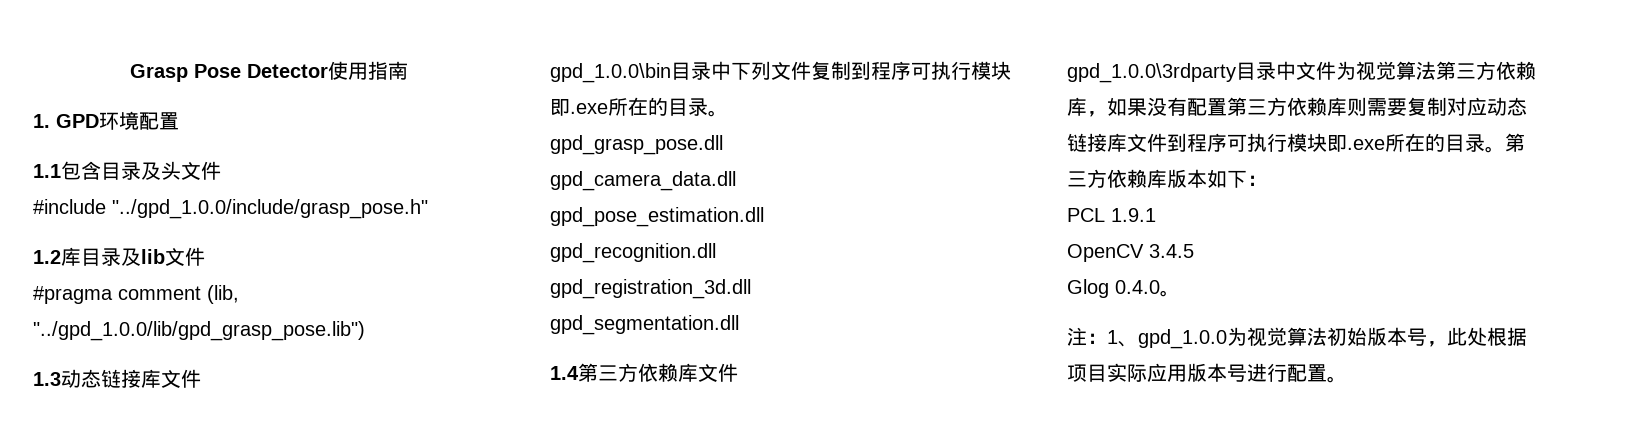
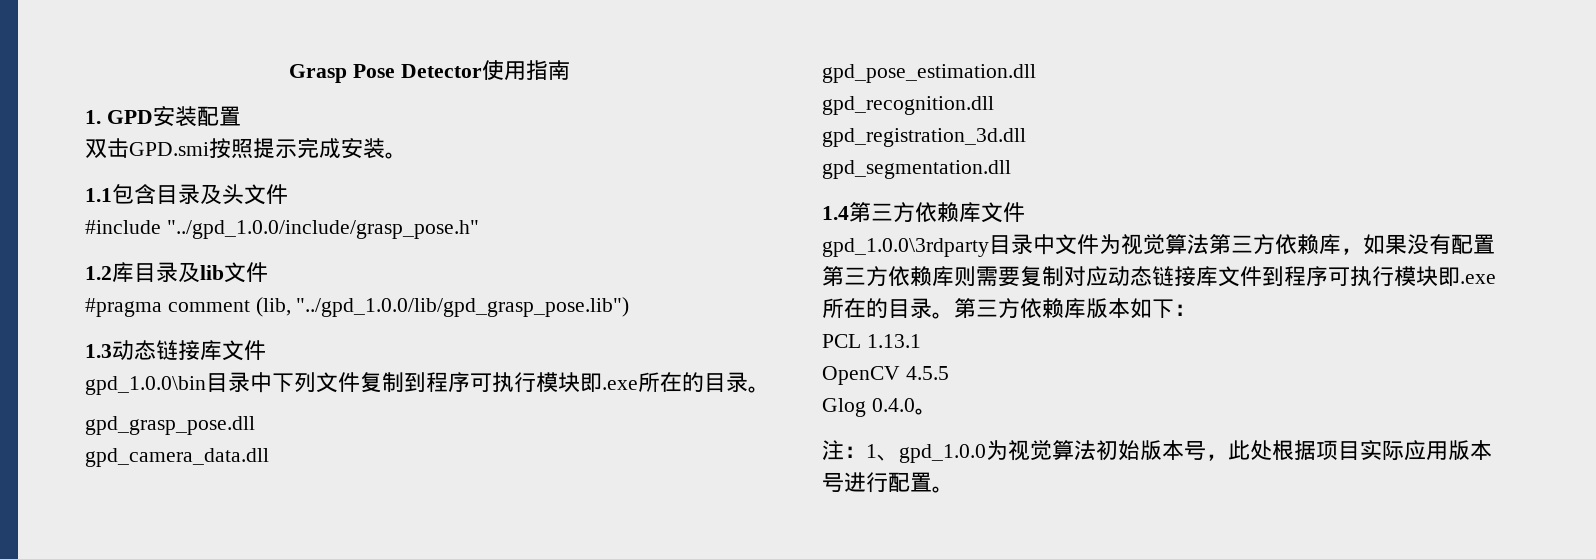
- 1. GPD环境配置
+ 1. GPD安装配置
+ 双击GPD.smi按照提示完成安装。
- PCL 1.9.1
+ PCL 1.13.1
- OpenCV 3.4.5
+ OpenCV 4.5.5

